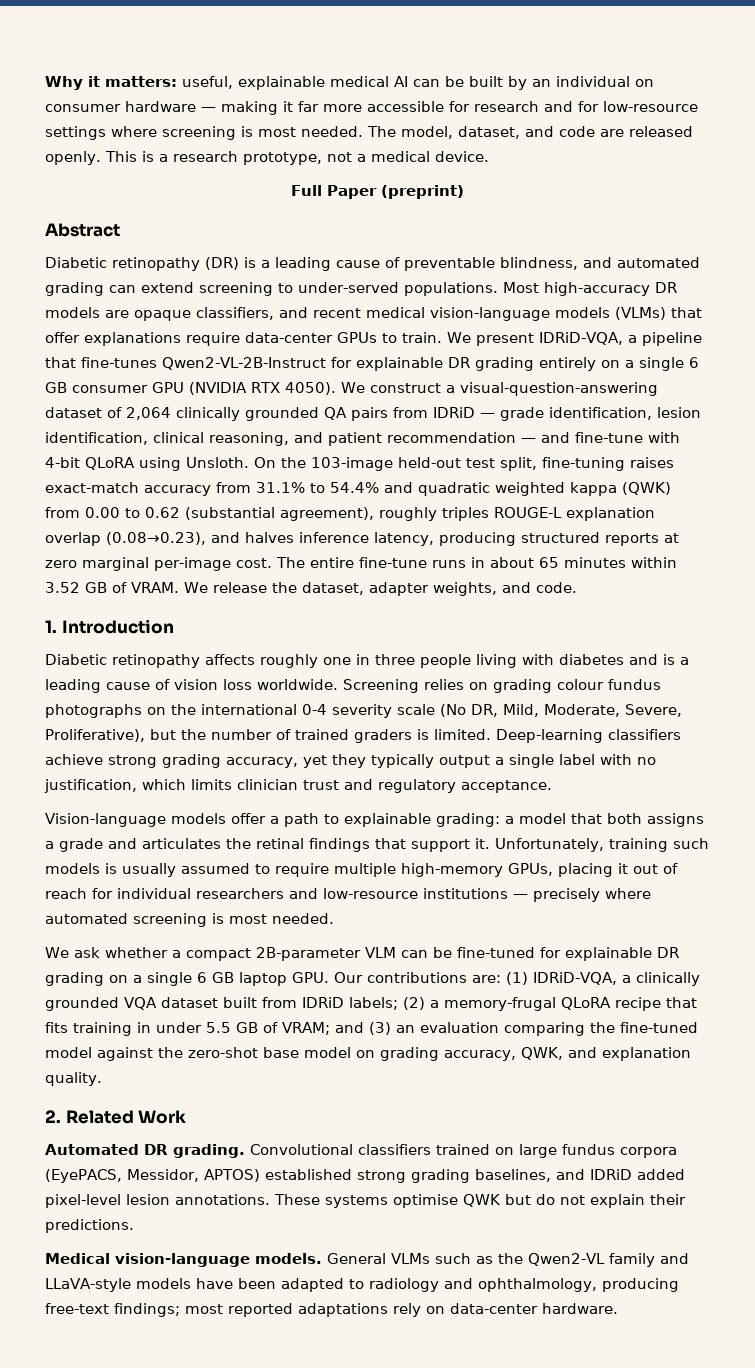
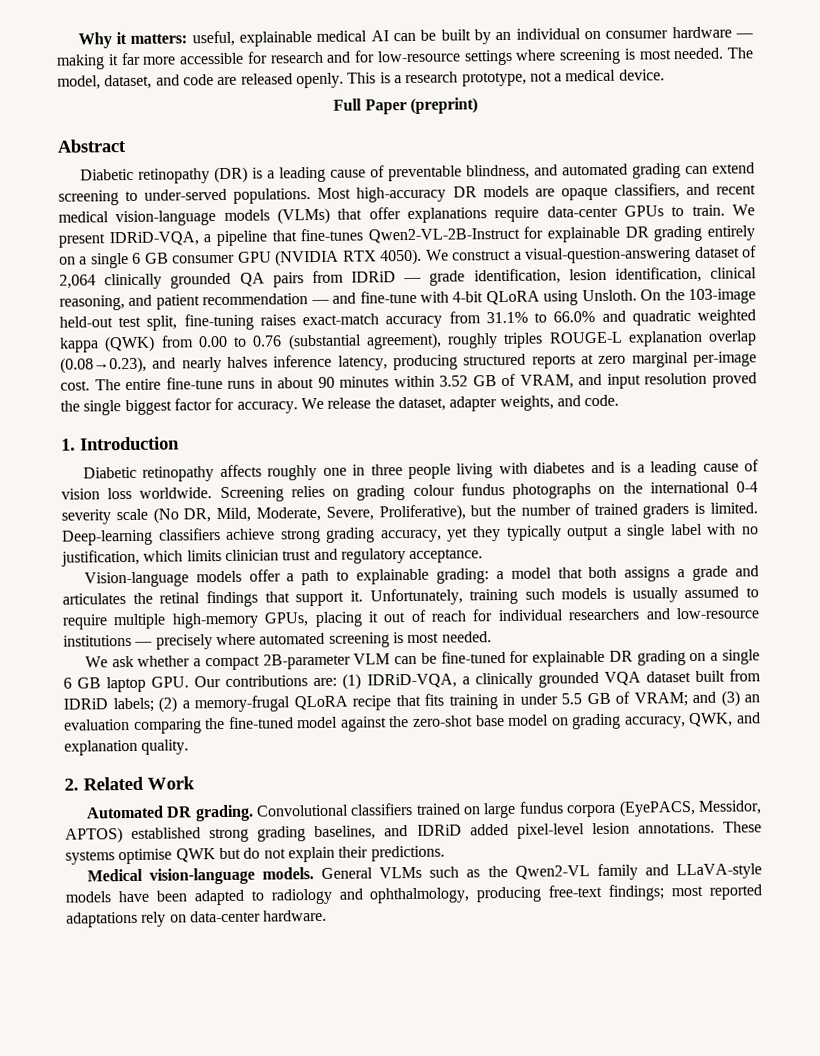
- On the 103-image held-out test split, fine-tuning raises exact-match accuracy from 31.1% to 54.4% and quadratic weighted kappa (QWK) from 0.00 to 0.62 (substantial agreement), roughly triples ROUGE-L explanation overlap (0.08→0.23), and halves inference latency, producing structured reports at zero marginal per-image cost.
+ On the 103-image held-out test split, fine-tuning raises exact-match accuracy from 31.1% to 66.0% and quadratic weighted kappa (QWK) from 0.00 to 0.76 (substantial agreement), roughly triples ROUGE-L explanation overlap (0.08→0.23), and nearly halves inference latency, producing structured reports at zero marginal per-image cost.
- The entire fine-tune runs in about 65 minutes within 3.52 GB of VRAM.
+ The entire fine-tune runs in about 90 minutes within 3.52 GB of VRAM, and input resolution proved the single biggest factor for accuracy.

